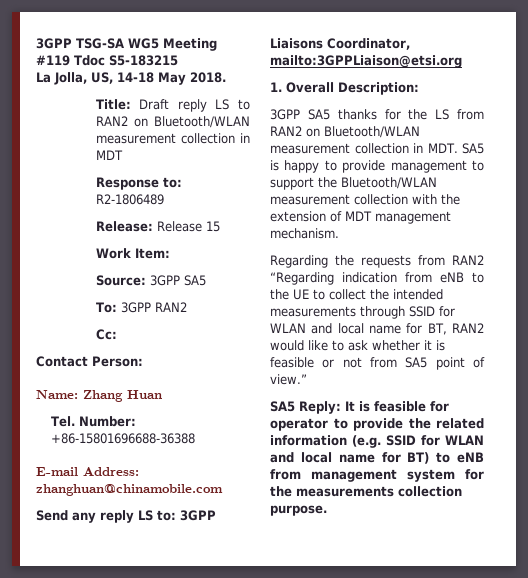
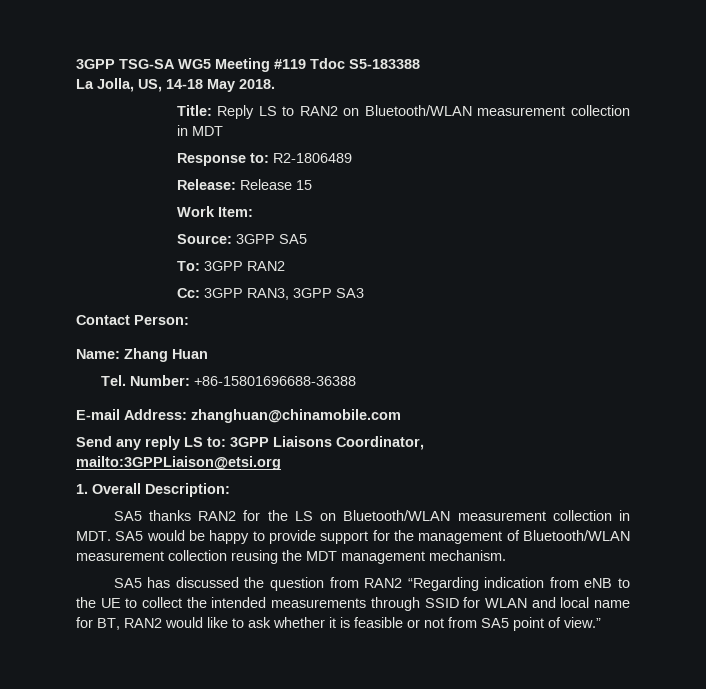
- 3GPP TSG-SA WG5 Meeting #119 Tdoc S5-183215
+ 3GPP TSG-SA WG5 Meeting #119 Tdoc S5-183388
- Title: Draft reply LS to RAN2 on Bluetooth/WLAN measurement collection in MDT
+ Title: Reply LS to RAN2 on Bluetooth/WLAN measurement collection in MDT
- Cc:
+ Cc: 3GPP RAN3, 3GPP SA3
- 3GPP SA5 thanks for the LS from RAN2 on Bluetooth/WLAN measurement collection in MDT. SA5 is happy to provide management to support the Bluetooth/WLAN measurement collection with the extension of MDT management mechanism.
- Regarding the requests from RAN2 “Regarding indication from eNB to the UE to collect the intended measurements through SSID for WLAN and local name for BT, RAN2 would like to ask whether it is feasible or not from SA5 point of view.”
+ SA5 thanks RAN2 for the LS on Bluetooth/WLAN measurement collection in MDT. SA5 would be happy to provide support for the management of Bluetooth/WLAN measurement collection reusing the MDT management mechanism.
+ SA5 has discussed the question from RAN2 “Regarding indication from eNB to the UE to collect the intended measurements through SSID for WLAN and local name for BT, RAN2 would like to ask whether it is feasible or not from SA5 point of view.”
- SA5 Reply: It is feasible for operator to provide the related information (e.g. SSID for WLAN and local name for BT) to eNB from management system for the measurements collection purpose.

